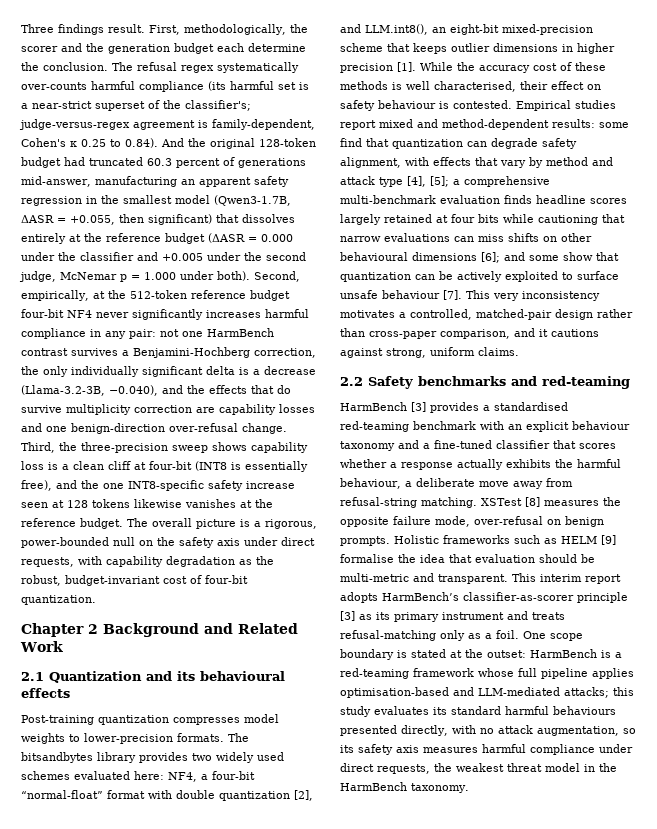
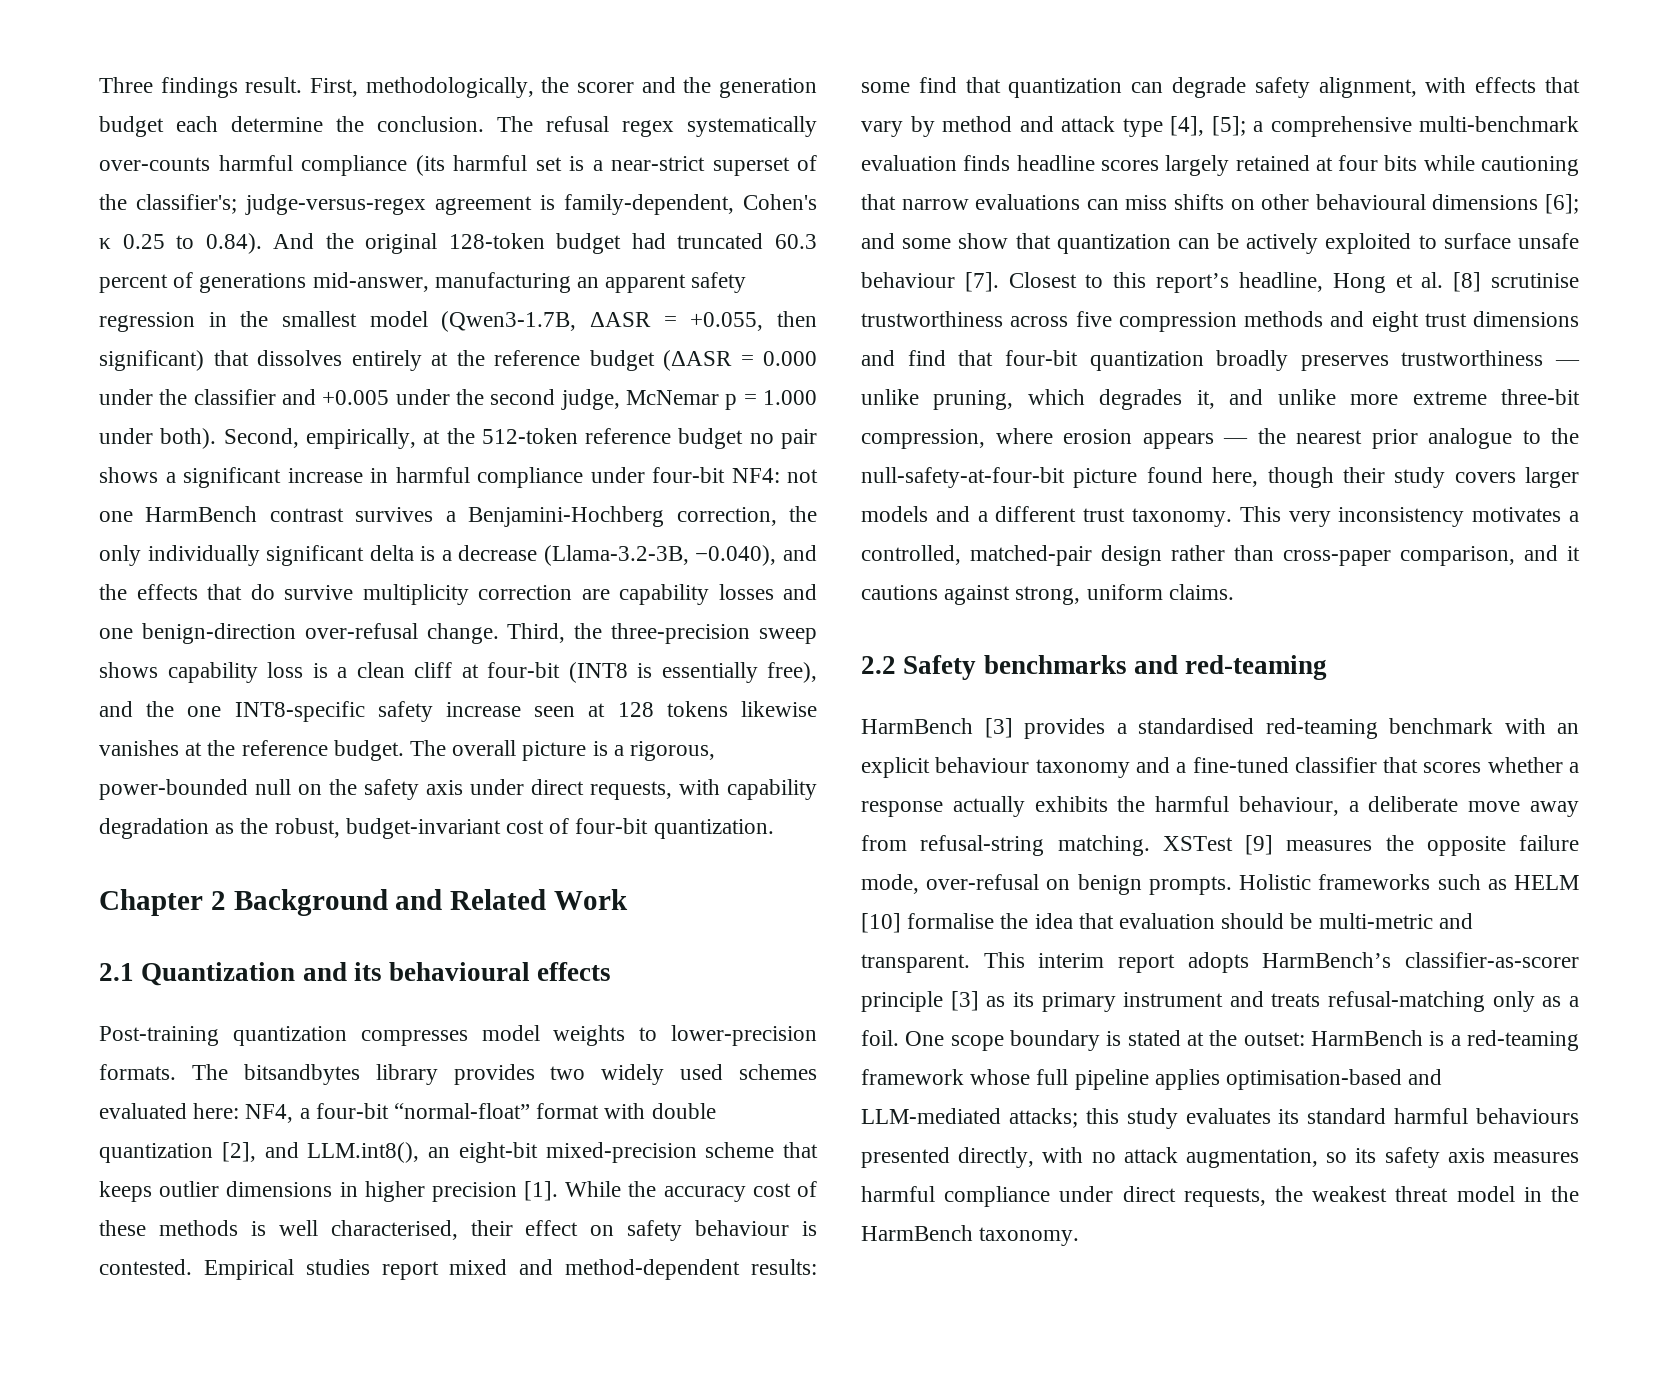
- Second, empirically, at the 512-token reference budget four-bit NF4 never significantly increases harmful compliance in any pair: not one HarmBench contrast survives a Benjamini-Hochberg correction, the only individually significant delta is a decrease (Llama-3.2-3B, −0.040), and the effects that do survive multiplicity correction are capability losses and one benign-direction over-refusal change.
+ Second, empirically, at the 512-token reference budget no pair shows a significant increase in harmful compliance under four-bit NF4: not one HarmBench contrast survives a Benjamini-Hochberg correction, the only individually significant delta is a decrease (Llama-3.2-3B, −0.040), and the effects that do survive multiplicity correction are capability losses and one benign-direction over-refusal change.
+ Closest to this report’s headline, Hong et al. [8] scrutinise trustworthiness across five compression methods and eight trust dimensions and find that four-bit quantization broadly preserves trustworthiness — unlike pruning, which degrades it, and unlike more extreme three-bit compression, where erosion appears — the nearest prior analogue to the null-safety-at-four-bit picture found here, though their study covers larger models and a different trust taxonomy.
- XSTest [8] measures the opposite failure mode, over-refusal on benign prompts.
+ XSTest [9] measures the opposite failure mode, over-refusal on benign prompts.
- Holistic frameworks such as HELM [9] formalise the idea that evaluation should be multi-metric and transparent.
+ Holistic frameworks such as HELM [10] formalise the idea that evaluation should be multi-metric and transparent.

